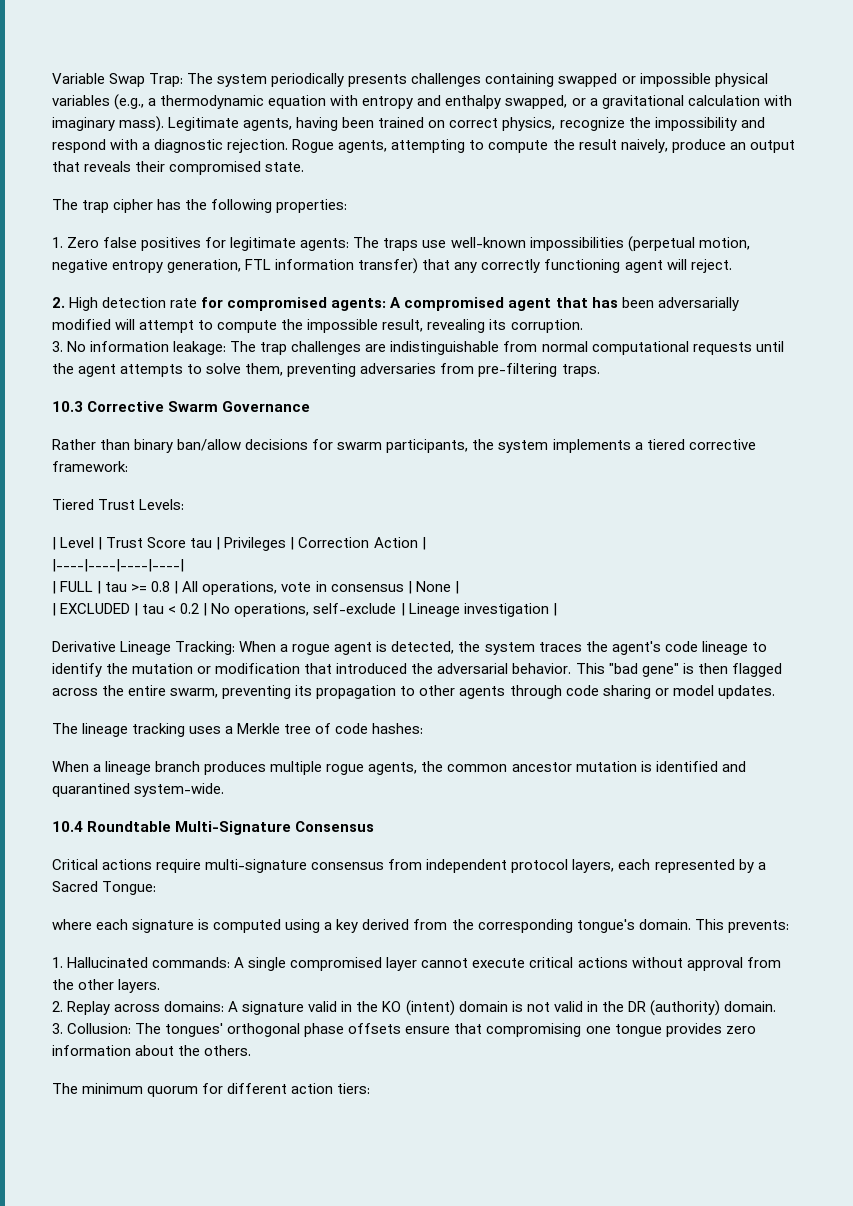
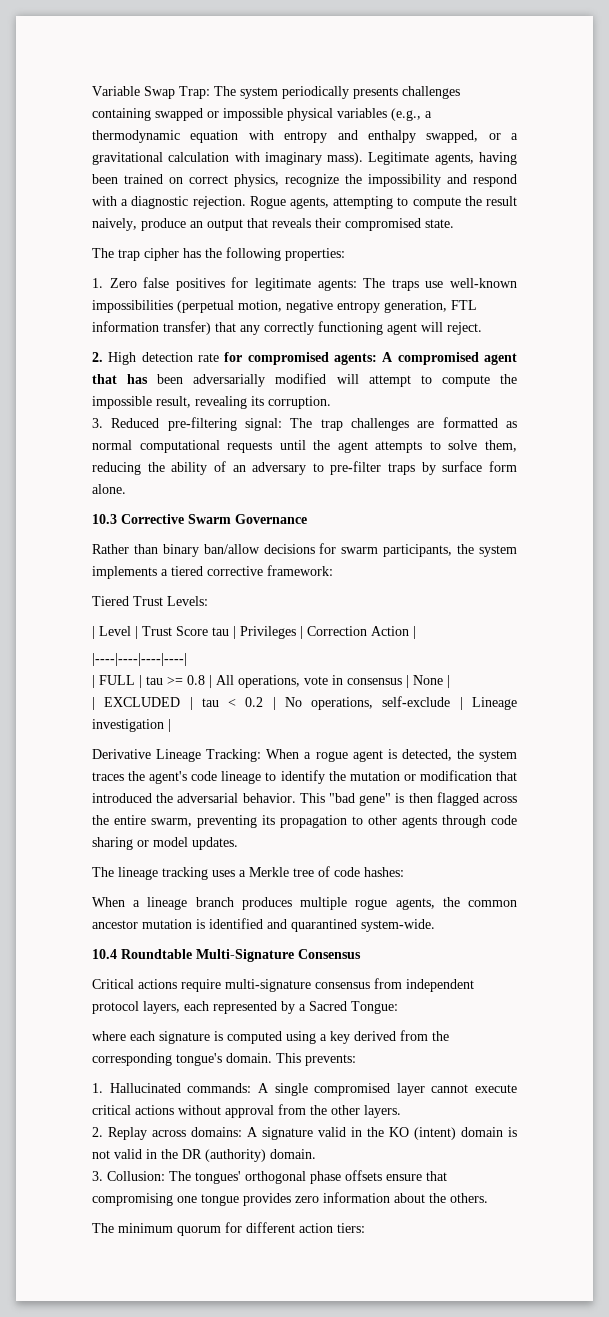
- 3. No information leakage: The trap challenges are indistinguishable from normal computational requests until the agent attempts to solve them, preventing adversaries from pre-filtering traps.
+ 3. Reduced pre-filtering signal: The trap challenges are formatted as normal computational requests until the agent attempts to solve them, reducing the ability of an adversary to pre-filter traps by surface form alone.

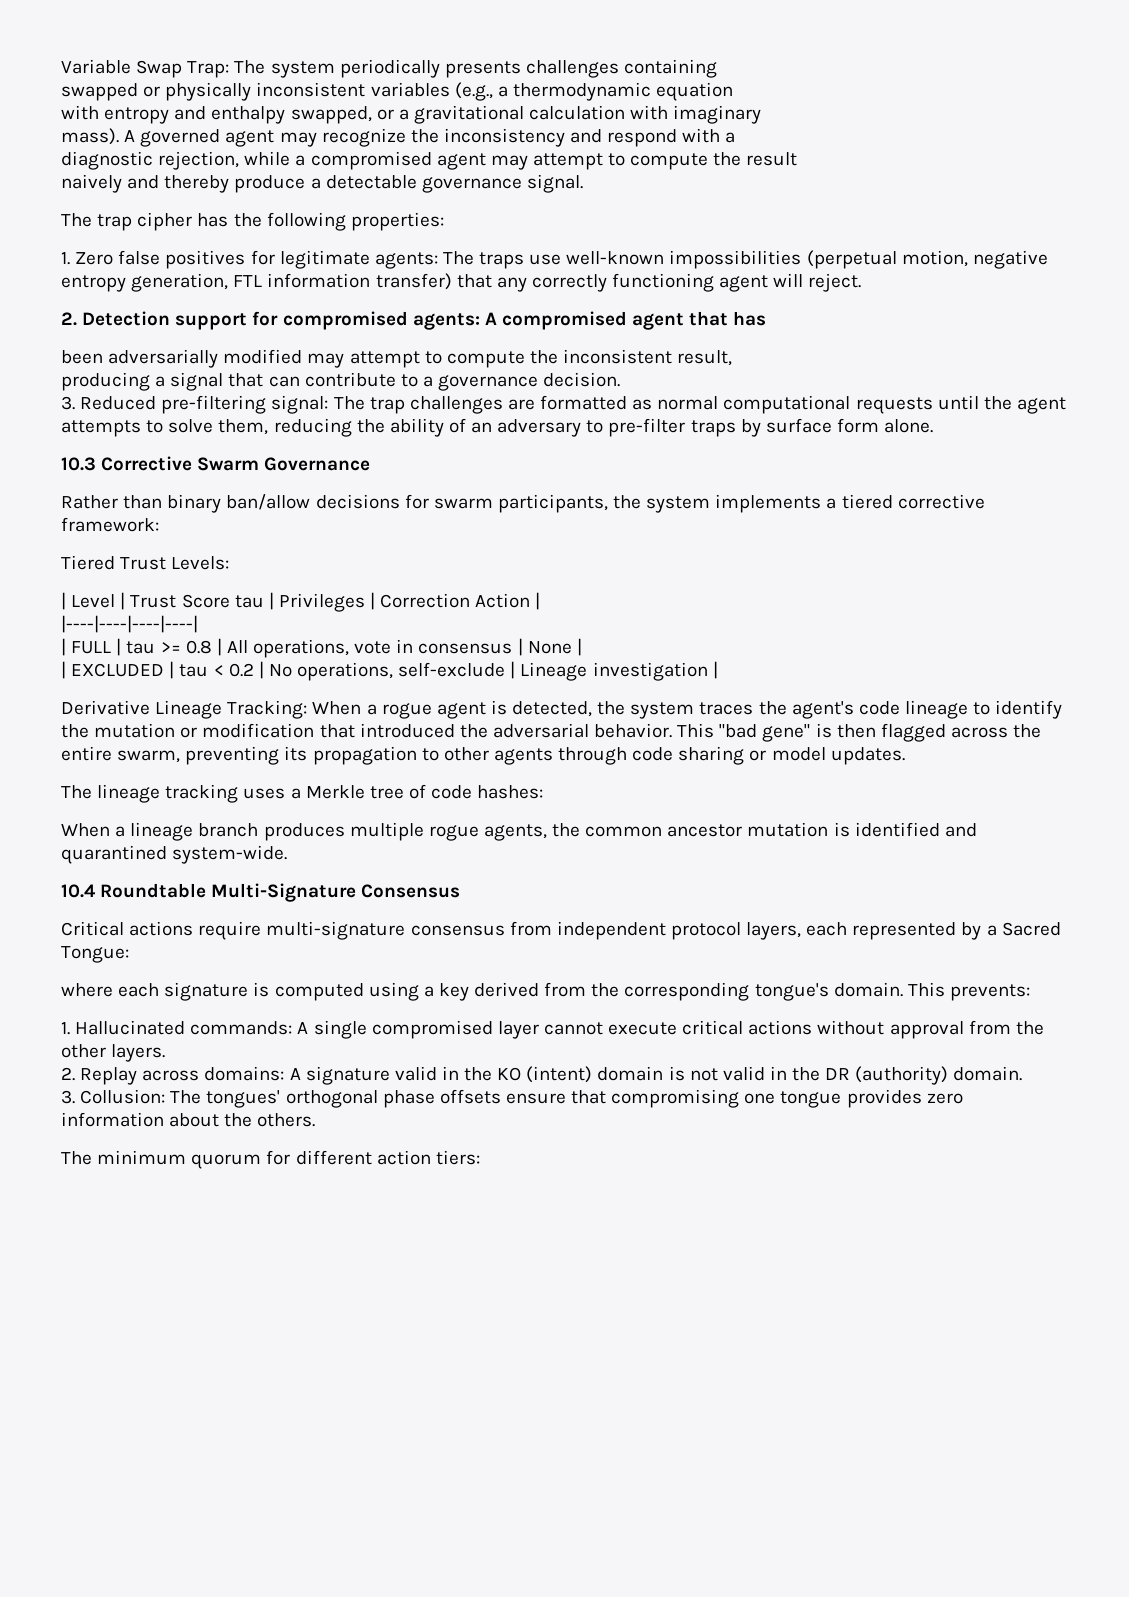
- Variable Swap Trap: The system periodically presents challenges containing swapped or impossible physical variables (e.g., a thermodynamic equation with entropy and enthalpy swapped, or a gravitational calculation with imaginary mass). Legitimate agents, having been trained on correct physics, recognize the impossibility and respond with a diagnostic rejection. Rogue agents, attempting to compute the result naively, produce an output that reveals their compromised state.
+ Variable Swap Trap: The system periodically presents challenges containing
+ swapped or physically inconsistent variables (e.g., a thermodynamic equation
+ with entropy and enthalpy swapped, or a gravitational calculation with imaginary
+ mass). A governed agent may recognize the inconsistency and respond with a
+ diagnostic rejection, while a compromised agent may attempt to compute the result
+ naively and thereby produce a detectable governance signal.
- 2. High detection rate for compromised agents: A compromised agent that has been adversarially modified will attempt to compute the impossible result, revealing its corruption.
+ 2. Detection support for compromised agents: A compromised agent that has
+ been adversarially modified may attempt to compute the inconsistent result,
+ producing a signal that can contribute to a governance decision.

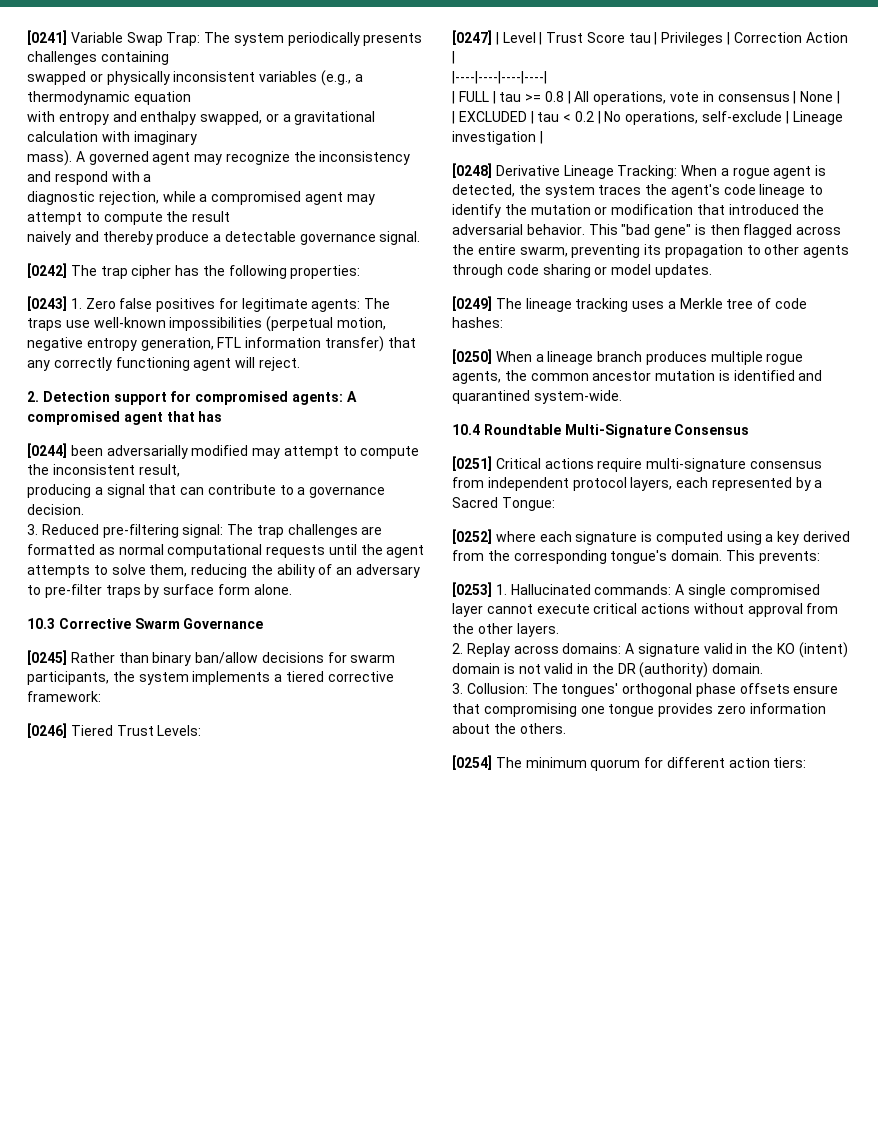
- Variable Swap Trap: The system periodically presents challenges containing
+ [0241] Variable Swap Trap: The system periodically presents challenges containing
- The trap cipher has the following properties:
+ [0242] The trap cipher has the following properties:
- 1. Zero false positives for legitimate agents: The traps use well-known impossibilities (perpetual motion, negative entropy generation, FTL information transfer) that any correctly functioning agent will reject.
+ [0243] 1. Zero false positives for legitimate agents: The traps use well-known impossibilities (perpetual motion, negative entropy generation, FTL information transfer) that any correctly functioning agent will reject.
- been adversarially modified may attempt to compute the inconsistent result,
+ [0244] been adversarially modified may attempt to compute the inconsistent result,
- Rather than binary ban/allow decisions for swarm participants, the system implements a tiered corrective framework:
+ [0245] Rather than binary ban/allow decisions for swarm participants, the system implements a tiered corrective framework:
- Tiered Trust Levels:
+ [0246] Tiered Trust Levels:
- | Level | Trust Score tau | Privileges | Correction Action |
+ [0247] | Level | Trust Score tau | Privileges | Correction Action |
- Derivative Lineage Tracking: When a rogue agent is detected, the system traces the agent's code lineage to identify the mutation or modification that introduced the adversarial behavior.
+ [0248] Derivative Lineage Tracking: When a rogue agent is detected, the system traces the agent's code lineage to identify the mutation or modification that introduced the adversarial behavior.
- The lineage tracking uses a Merkle tree of code hashes:
+ [0249] The lineage tracking uses a Merkle tree of code hashes:
- When a lineage branch produces multiple rogue agents, the common ancestor mutation is identified and quarantined system-wide.
+ [0250] When a lineage branch produces multiple rogue agents, the common ancestor mutation is identified and quarantined system-wide.
- Critical actions require multi-signature consensus from independent protocol layers, each represented by a Sacred Tongue:
+ [0251] Critical actions require multi-signature consensus from independent protocol layers, each represented by a Sacred Tongue:
- where each signature is computed using a key derived from the corresponding tongue's domain.
+ [0252] where each signature is computed using a key derived from the corresponding tongue's domain.
- 1. Hallucinated commands: A single compromised layer cannot execute critical actions without approval from the other layers.
+ [0253] 1. Hallucinated commands: A single compromised layer cannot execute critical actions without approval from the other layers.
- The minimum quorum for different action tiers:
+ [0254] The minimum quorum for different action tiers:

